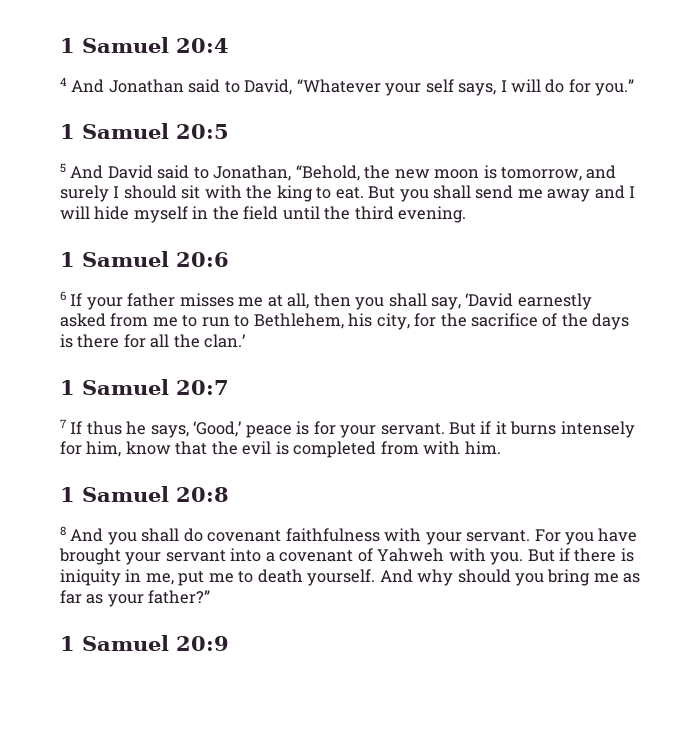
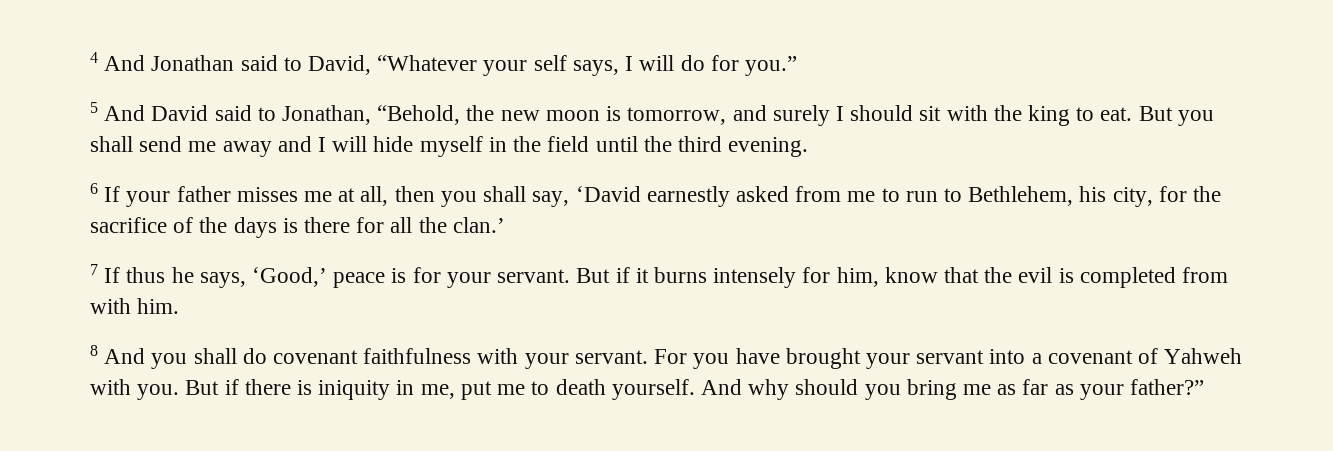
- 1 Samuel 20:4
- 1 Samuel 20:5
- 1 Samuel 20:6
- 1 Samuel 20:7
- 1 Samuel 20:8
- 1 Samuel 20:9

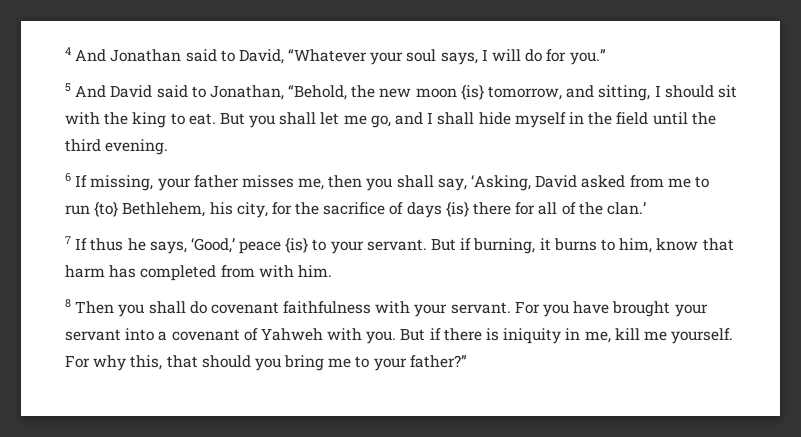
- 4 And Jonathan said to David, “Whatever your self says, I will do for you.”
+ 4 And Jonathan said to David, “Whatever your soul says, I will do for you.”
- 5 And David said to Jonathan, “Behold, the new moon is tomorrow, and surely I should sit with the king to eat.
+ 5 And David said to Jonathan, “Behold, the new moon {is} tomorrow, and sitting, I should sit with the king to eat.
- But you shall send me away and I will hide myself in the field until the third evening.
+ But you shall let me go, and I shall hide myself in the field until the third evening.
- 6 If your father misses me at all, then you shall say, ‘David earnestly asked from me to run to Bethlehem, his city, for the sacrifice of the days is there for all the clan.’
+ 6 If missing, your father misses me, then you shall say, ‘Asking, David asked from me to run {to} Bethlehem, his city, for the sacrifice of days {is} there for all of the clan.’
- 7 If thus he says, ‘Good,’ peace is for your servant.
+ 7 If thus he says, ‘Good,’ peace {is} to your servant.
- But if it burns intensely for him, know that the evil is completed from with him.
+ But if burning, it burns to him, know that harm has completed from with him.
- 8 And you shall do covenant faithfulness with your servant.
+ 8 Then you shall do covenant faithfulness with your servant.
- But if there is iniquity in me, put me to death yourself. And why should you bring me as far as your father?”
+ But if there is iniquity in me, kill me yourself. For why this, that should you bring me to your father?”

